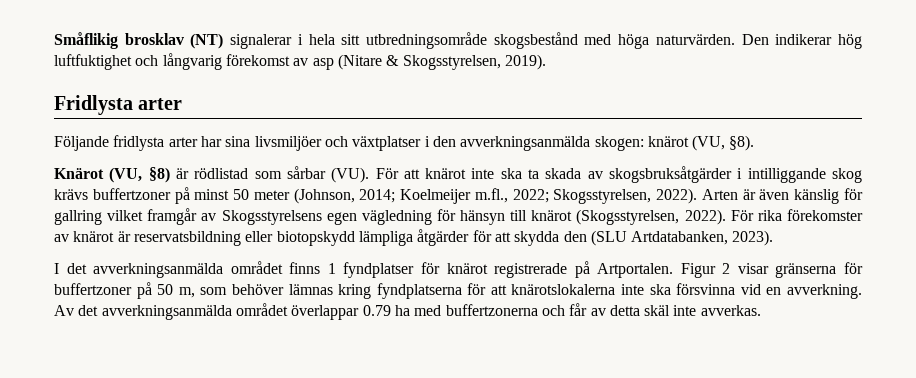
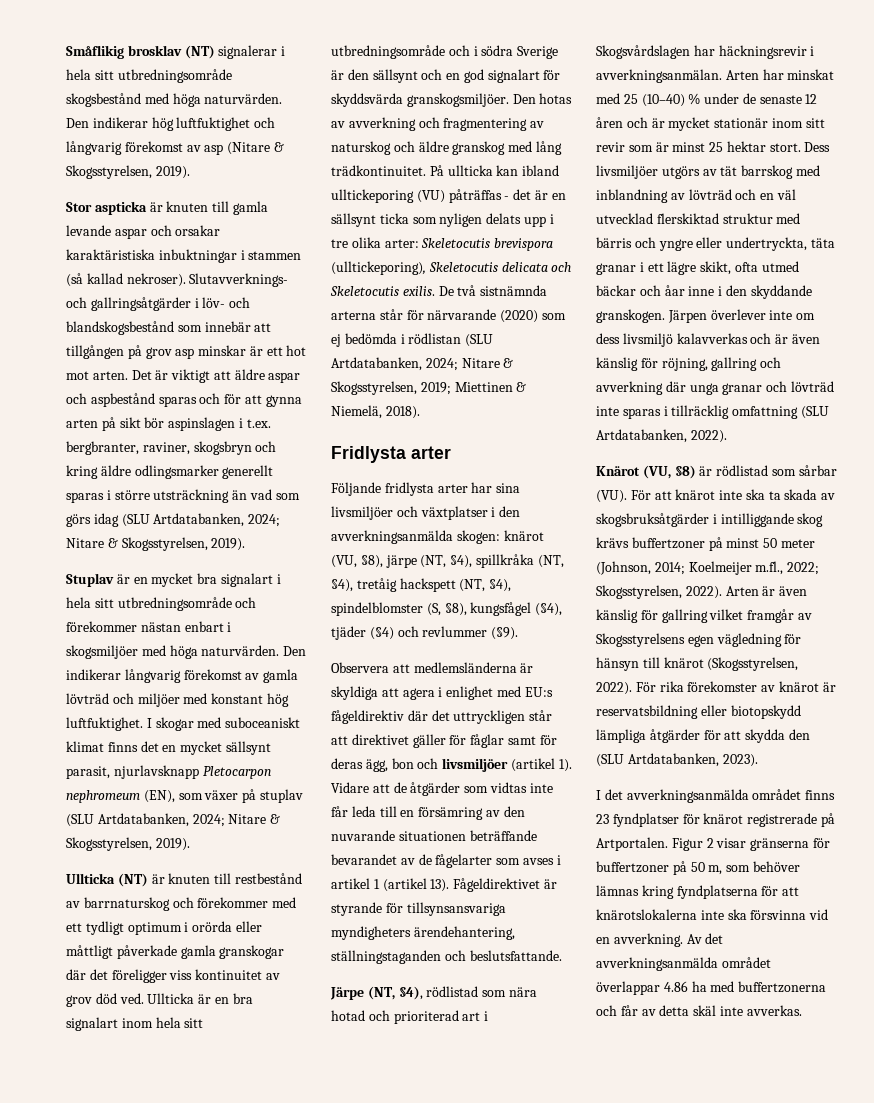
+ Stor aspticka är knuten till gamla levande aspar och orsakar karaktäristiska inbuktningar i stammen (så kallad nekroser). Slutavverknings- och gallringsåtgärder i löv- och blandskogsbestånd som innebär att tillgången på grov asp minskar är ett hot mot arten. Det är viktigt att äldre aspar och aspbestånd sparas och för att gynna arten på sikt bör aspinslagen i t.ex. bergbranter, raviner, skogsbryn och kring äldre odlingsmarker generellt sparas i större utsträckning än vad som görs idag (SLU Artdatabanken, 2024; Nitare & Skogsstyrelsen, 2019).
+ Stuplav är en mycket bra signalart i hela sitt utbredningsområde och förekommer nästan enbart i skogsmiljöer med höga naturvärden. Den indikerar långvarig förekomst av gamla lövträd och miljöer med konstant hög luftfuktighet. I skogar med suboceaniskt klimat finns det en mycket sällsynt parasit, njurlavsknapp Pletocarpon nephromeum (EN), som växer på stuplav (SLU Artdatabanken, 2024; Nitare & Skogsstyrelsen, 2019).
+ Ullticka (NT) är knuten till restbestånd av barrnaturskog och förekommer med ett tydligt optimum i orörda eller måttligt påverkade gamla granskogar där det föreligger viss kontinuitet av grov död ved. Ullticka är en bra signalart inom hela sitt utbredningsområde och i södra Sverige är den sällsynt och en god signalart för skyddsvärda granskogsmiljöer. Den hotas av avverkning och fragmentering av naturskog och äldre granskog med lång trädkontinuitet. På ullticka kan ibland ulltickeporing (VU) påträffas - det är en sällsynt ticka som nyligen delats upp i tre olika arter: Skeletocutis brevispora (ulltickeporing), Skeletocutis delicata och Skeletocutis exilis. De två sistnämnda arterna står för närvarande (2020) som ej bedömda i rödlistan (SLU Artdatabanken, 2024; Nitare & Skogsstyrelsen, 2019; Miettinen & Niemelä, 2018).
- Följande fridlysta arter har sina livsmiljöer och växtplatser i den avverkningsanmälda skogen: knärot (VU, §8).
+ Följande fridlysta arter har sina livsmiljöer och växtplatser i den avverkningsanmälda skogen: knärot (VU, §8), järpe (NT, §4), spillkråka (NT, §4), tretåig hackspett (NT, §4), spindelblomster (S, §8), kungsfågel (§4), tjäder (§4) och revlummer (§9).
+ Observera att medlemsländerna är skyldiga att agera i enlighet med EU:s fågeldirektiv där det uttryckligen står att direktivet gäller för fåglar samt för deras ägg, bon och livsmiljöer (artikel 1). Vidare att de åtgärder som vidtas inte får leda till en försämring av den nuvarande situationen beträffande bevarandet av de fågelarter som avses i artikel 1 (artikel 13). Fågeldirektivet är styrande för tillsynsansvariga myndigheters ärendehantering, ställningstaganden och beslutsfattande.
+ Järpe (NT, §4), rödlistad som nära hotad och prioriterad art i Skogsvårdslagen har häckningsrevir i avverkningsanmälan. Arten har minskat med 25 (10–40) % under de senaste 12 åren och är mycket stationär inom sitt revir som är minst 25 hektar stort. Dess livsmiljöer utgörs av tät barrskog med inblandning av lövträd och en väl utvecklad flerskiktad struktur med bärris och yngre eller undertryckta, täta granar i ett lägre skikt, ofta utmed bäckar och åar inne i den skyddande granskogen. Järpen överlever inte om dess livsmiljö kalavverkas och är även känslig för röjning, gallring och avverkning där unga granar och lövträd inte sparas i tillräcklig omfattning (SLU Artdatabanken, 2022).
- I det avverkningsanmälda området finns 1 fyndplatser för knärot registrerade på Artportalen.
+ I det avverkningsanmälda området finns 23 fyndplatser för knärot registrerade på Artportalen.
- Av det avverkningsanmälda området överlappar 0.79 ha med buffertzonerna och får av detta skäl inte avverkas.
+ Av det avverkningsanmälda området överlappar 4.86 ha med buffertzonerna och får av detta skäl inte avverkas.

